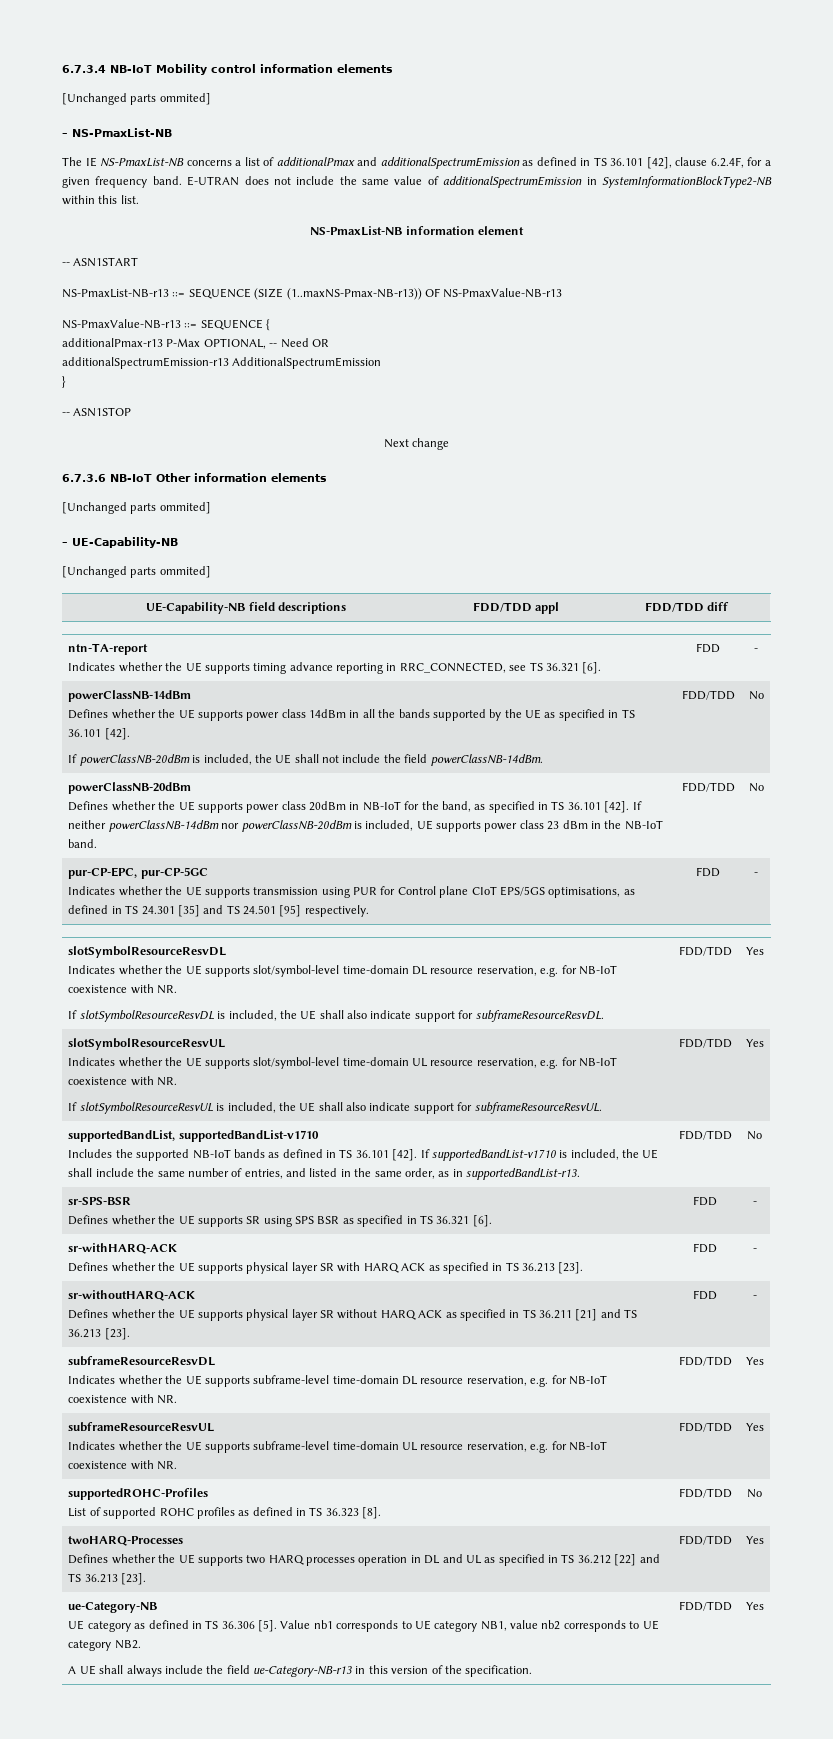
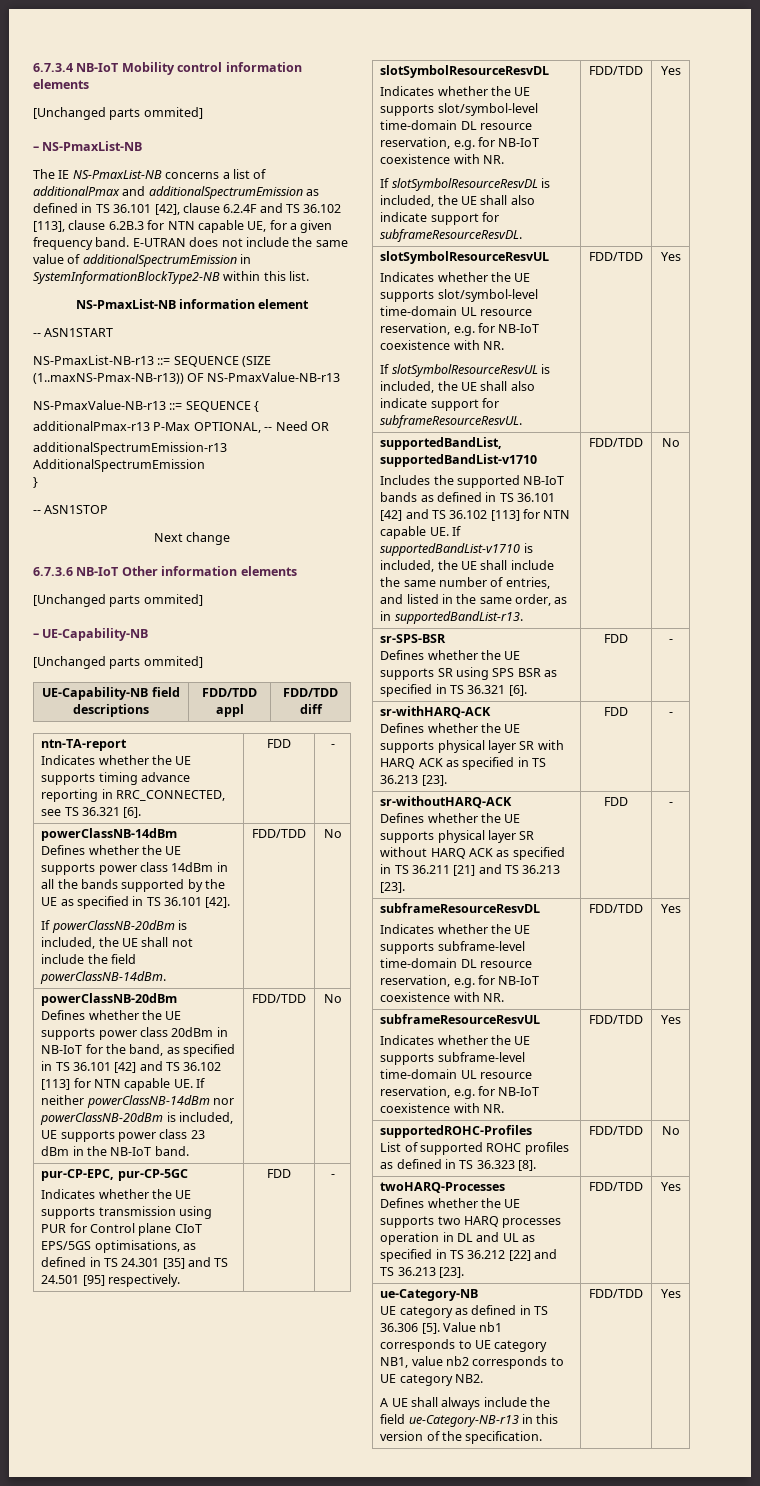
- The IE NS-PmaxList-NB concerns a list of additionalPmax and additionalSpectrumEmission as defined in TS 36.101 [42], clause 6.2.4F, for a given frequency band.
+ The IE NS-PmaxList-NB concerns a list of additionalPmax and additionalSpectrumEmission as defined in TS 36.101 [42], clause 6.2.4F and TS 36.102 [113], clause 6.2B.3 for NTN capable UE, for a given frequency band.
- Defines whether the UE supports power class 20dBm in NB-IoT for the band, as specified in TS 36.101 [42]. If neither powerClassNB-14dBm nor powerClassNB-20dBm is included, UE supports power class 23 dBm in the NB-IoT band.
+ Defines whether the UE supports power class 20dBm in NB-IoT for the band, as specified in TS 36.101 [42] and TS 36.102 [113] for NTN capable UE. If neither powerClassNB-14dBm nor powerClassNB-20dBm is included, UE supports power class 23 dBm in the NB-IoT band.
- Includes the supported NB-IoT bands as defined in TS 36.101 [42]. If supportedBandList-v1710 is included, the UE shall include the same number of entries, and listed in the same order, as in supportedBandList-r13.
+ Includes the supported NB-IoT bands as defined in TS 36.101 [42] and TS 36.102 [113] for NTN capable UE. If supportedBandList-v1710 is included, the UE shall include the same number of entries, and listed in the same order, as in supportedBandList-r13.

